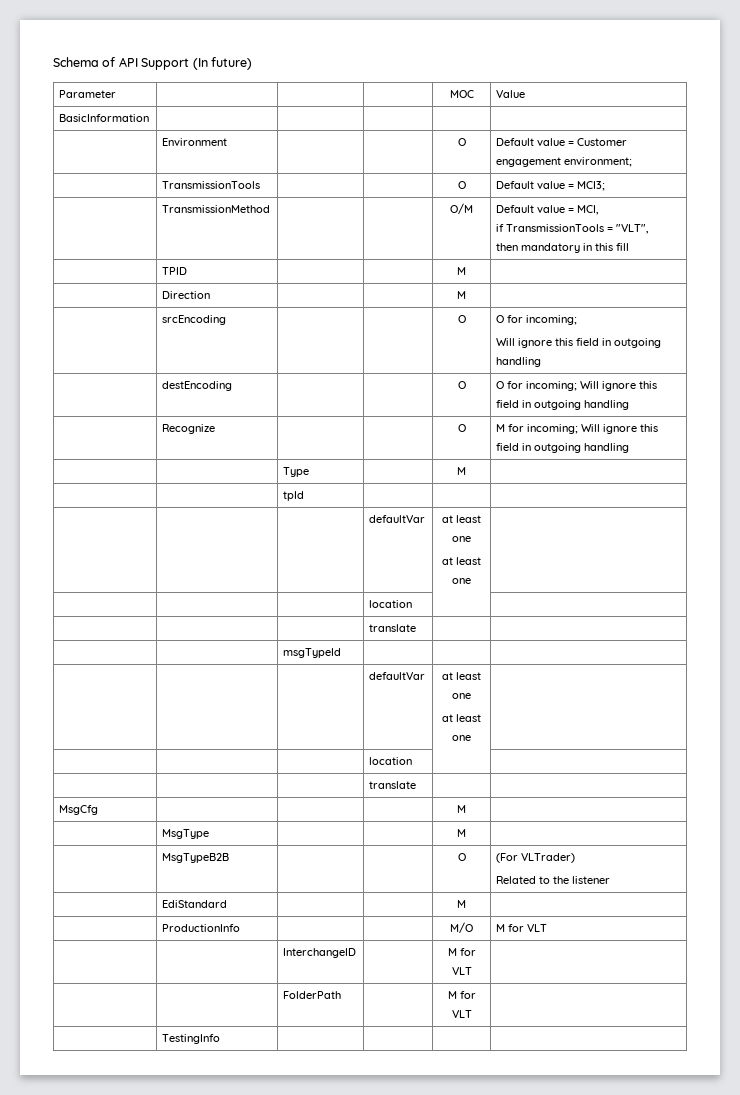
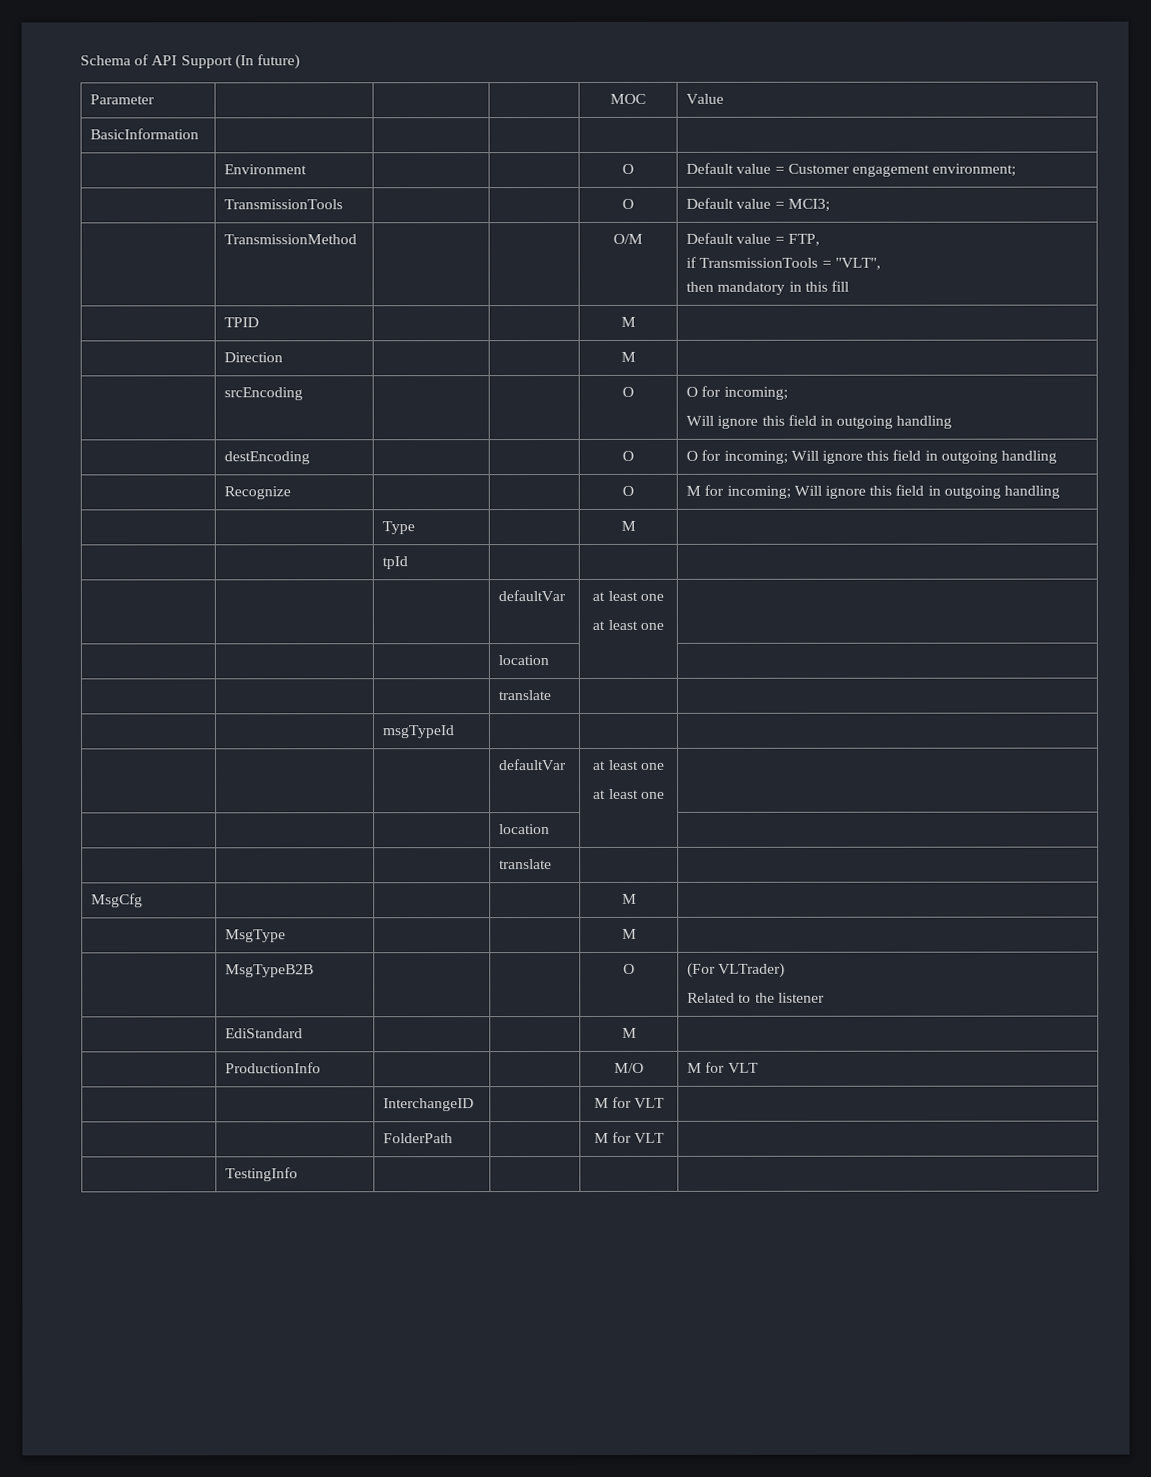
- | TransmissionMethod | | | O/M | Default value = MCI,
+ | TransmissionMethod | | | O/M | Default value = FTP,

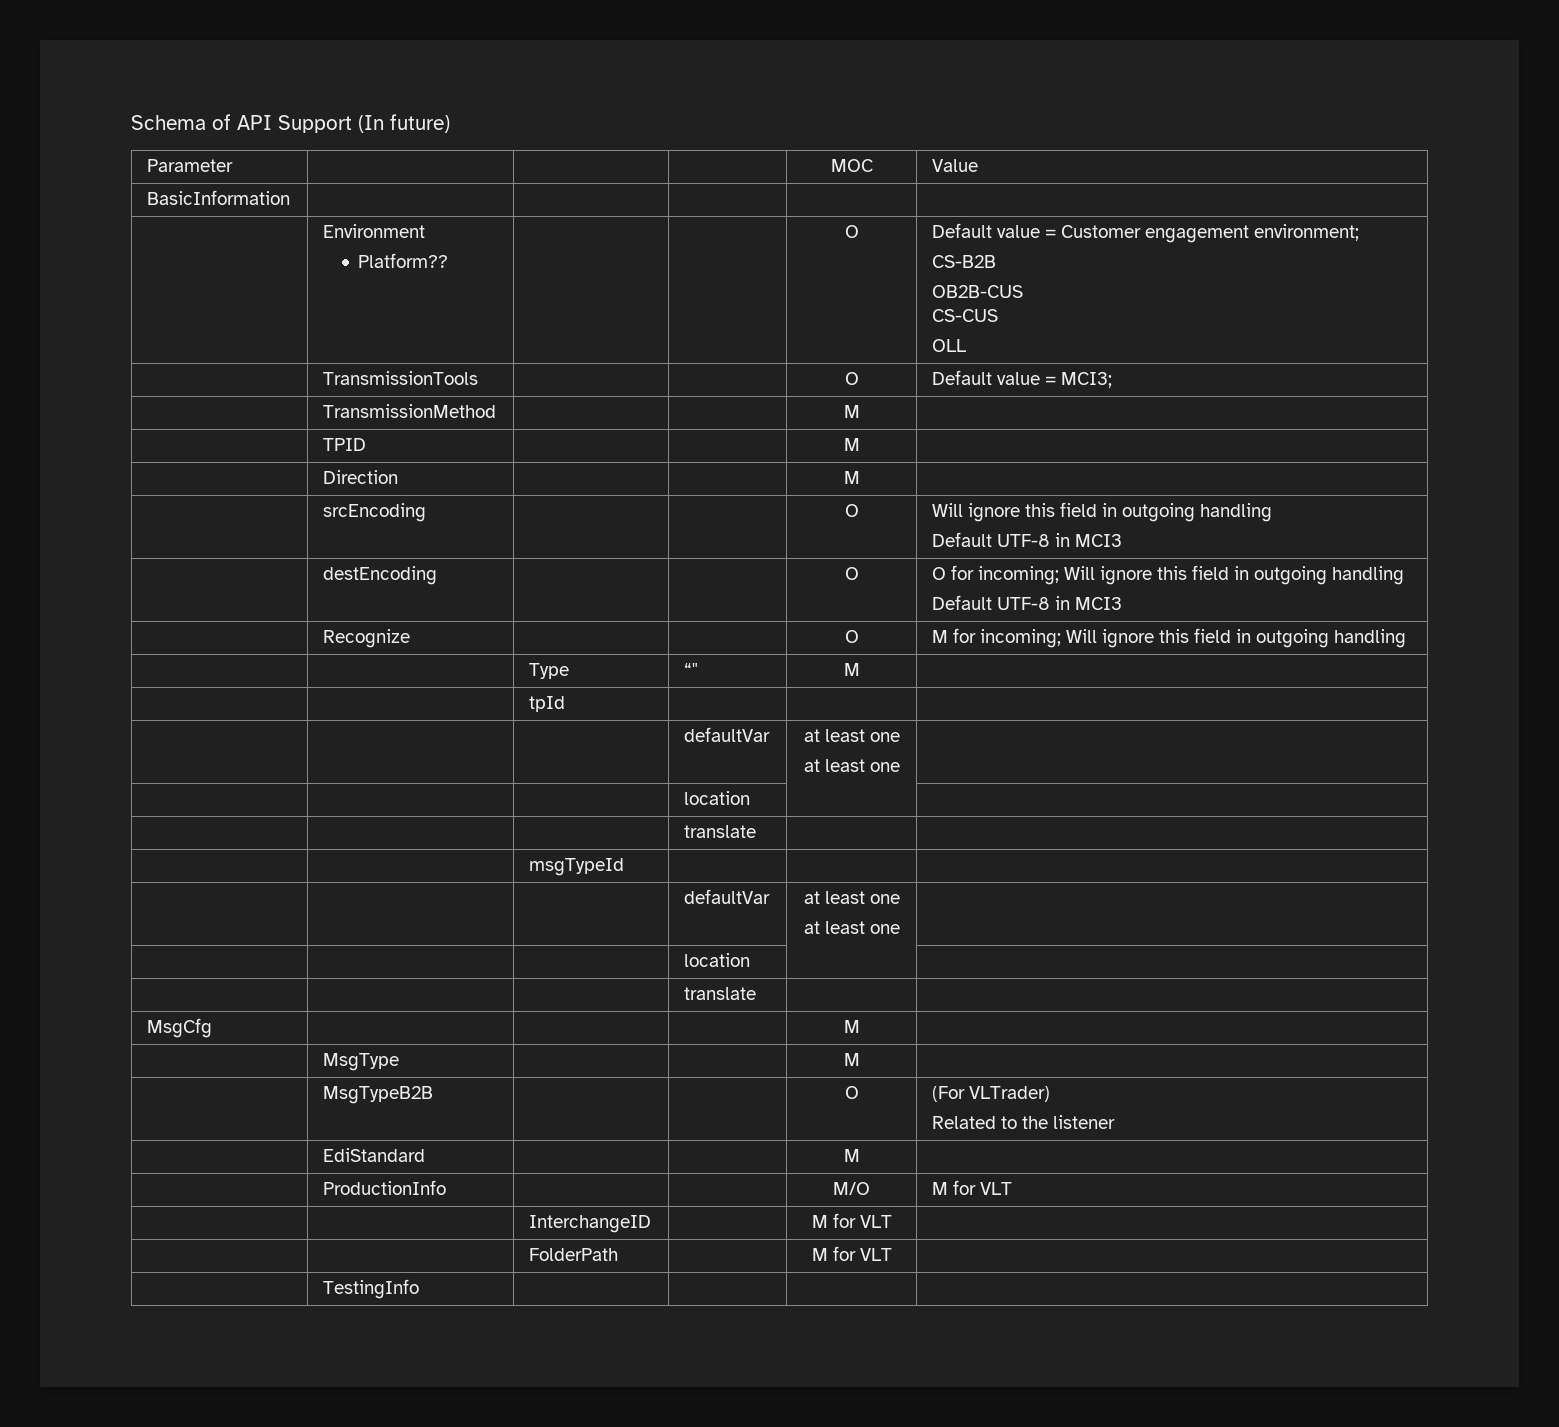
- | Environment | | | O | Default value = Customer engagement environment;
+ | Environment
+ Platform?? | | | O | Default value = Customer engagement environment;
+ CS-B2B
+ OB2B-CUS
+ CS-CUS
+ OLL
- | TransmissionMethod | | | O/M | Default value = FTP,
- if TransmissionTools = "VLT",
- then mandatory in this fill
+ | TransmissionMethod | | | M |
- | srcEncoding | | | O | O for incoming;
- Will ignore this field in outgoing handling
+ | srcEncoding | | | O | Will ignore this field in outgoing handling
+ Default UTF-8 in MCI3
  | destEncoding | | | O | O for incoming; Will ignore this field in outgoing handling
+ Default UTF-8 in MCI3
- | | Type | | M |
+ | | Type | “" | M |

